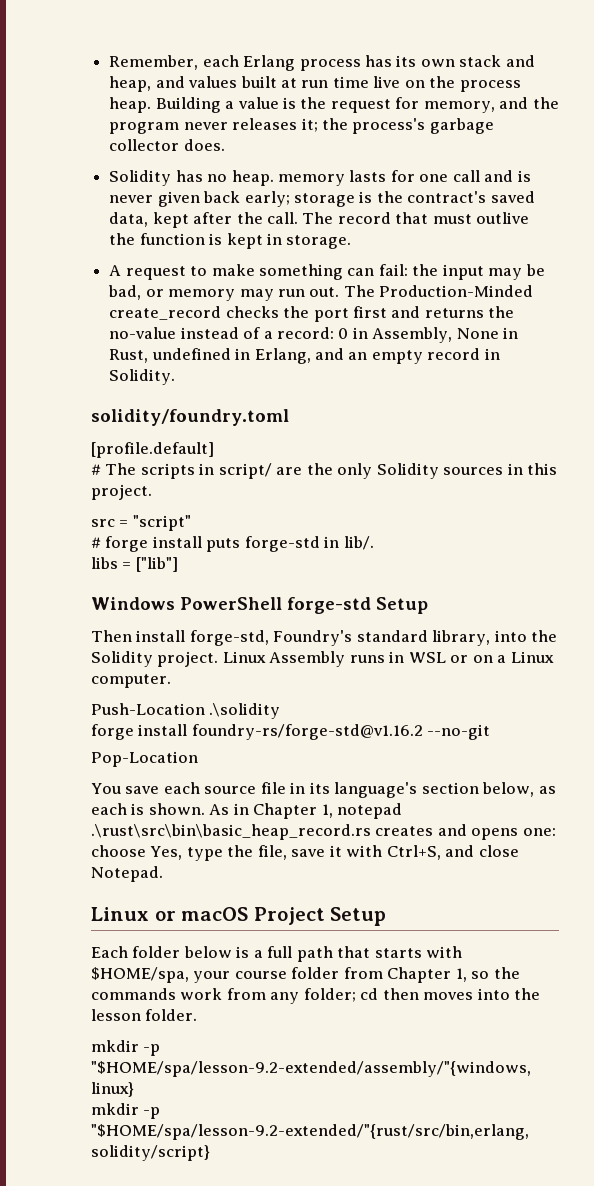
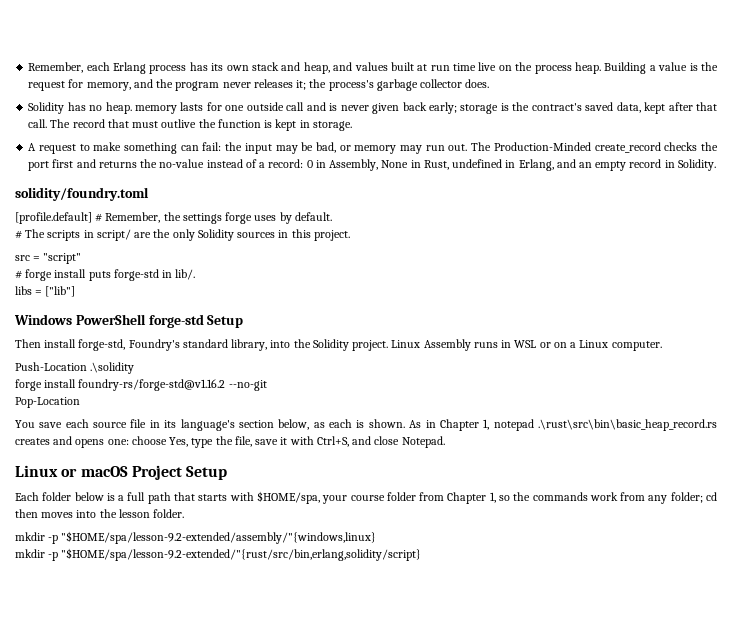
- Solidity has no heap. memory lasts for one call and is never given back early; storage is the contract's saved data, kept after the call.
+ Solidity has no heap. memory lasts for one outside call and is never given back early; storage is the contract's saved data, kept after that call.
- [profile.default]
+ [profile.default] # Remember, the settings forge uses by default.

